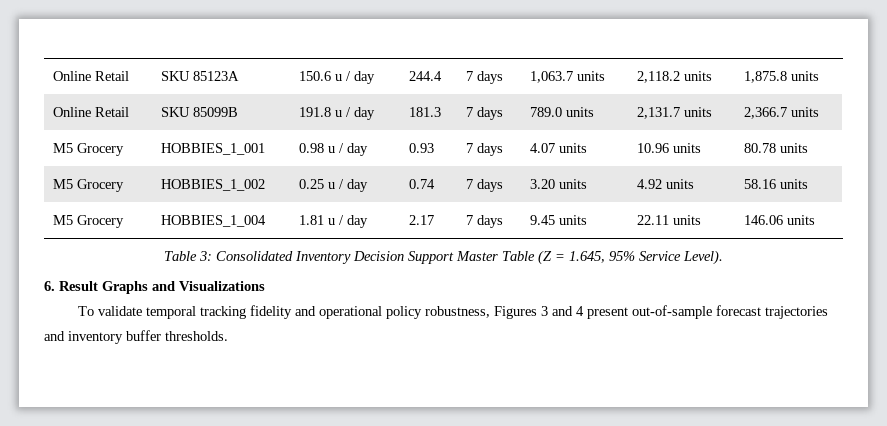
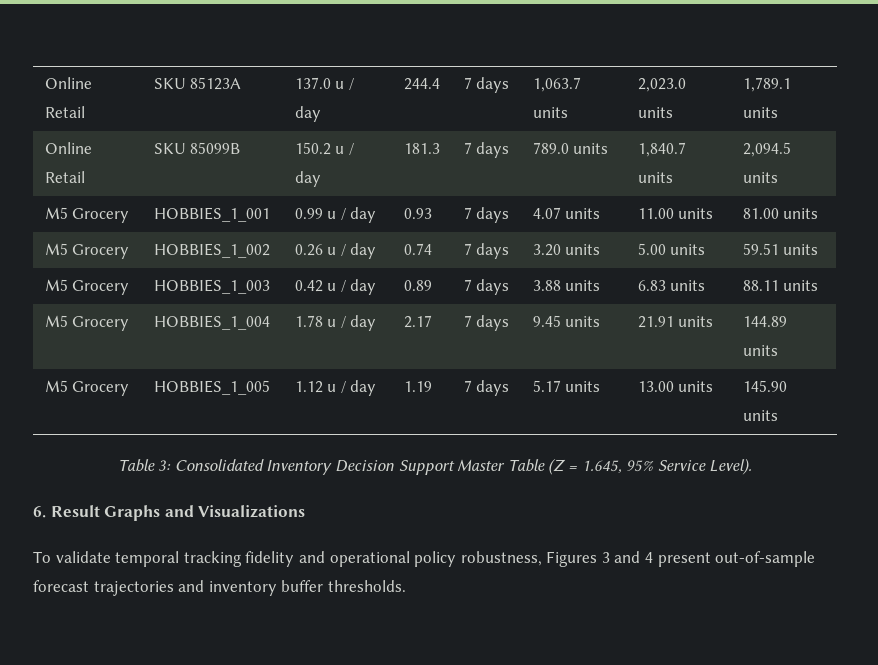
- Online Retail | SKU 85123A | 150.6 u / day | 244.4 | 7 days | 1,063.7 units | 2,118.2 units | 1,875.8 units
+ Online Retail | SKU 85123A | 137.0 u / day | 244.4 | 7 days | 1,063.7 units | 2,023.0 units | 1,789.1 units
- Online Retail | SKU 85099B | 191.8 u / day | 181.3 | 7 days | 789.0 units | 2,131.7 units | 2,366.7 units
+ Online Retail | SKU 85099B | 150.2 u / day | 181.3 | 7 days | 789.0 units | 1,840.7 units | 2,094.5 units
- M5 Grocery | HOBBIES_1_001 | 0.98 u / day | 0.93 | 7 days | 4.07 units | 10.96 units | 80.78 units
+ M5 Grocery | HOBBIES_1_001 | 0.99 u / day | 0.93 | 7 days | 4.07 units | 11.00 units | 81.00 units
- M5 Grocery | HOBBIES_1_002 | 0.25 u / day | 0.74 | 7 days | 3.20 units | 4.92 units | 58.16 units
+ M5 Grocery | HOBBIES_1_002 | 0.26 u / day | 0.74 | 7 days | 3.20 units | 5.00 units | 59.51 units
+ M5 Grocery | HOBBIES_1_003 | 0.42 u / day | 0.89 | 7 days | 3.88 units | 6.83 units | 88.11 units
- M5 Grocery | HOBBIES_1_004 | 1.81 u / day | 2.17 | 7 days | 9.45 units | 22.11 units | 146.06 units
+ M5 Grocery | HOBBIES_1_004 | 1.78 u / day | 2.17 | 7 days | 9.45 units | 21.91 units | 144.89 units
+ M5 Grocery | HOBBIES_1_005 | 1.12 u / day | 1.19 | 7 days | 5.17 units | 13.00 units | 145.90 units

